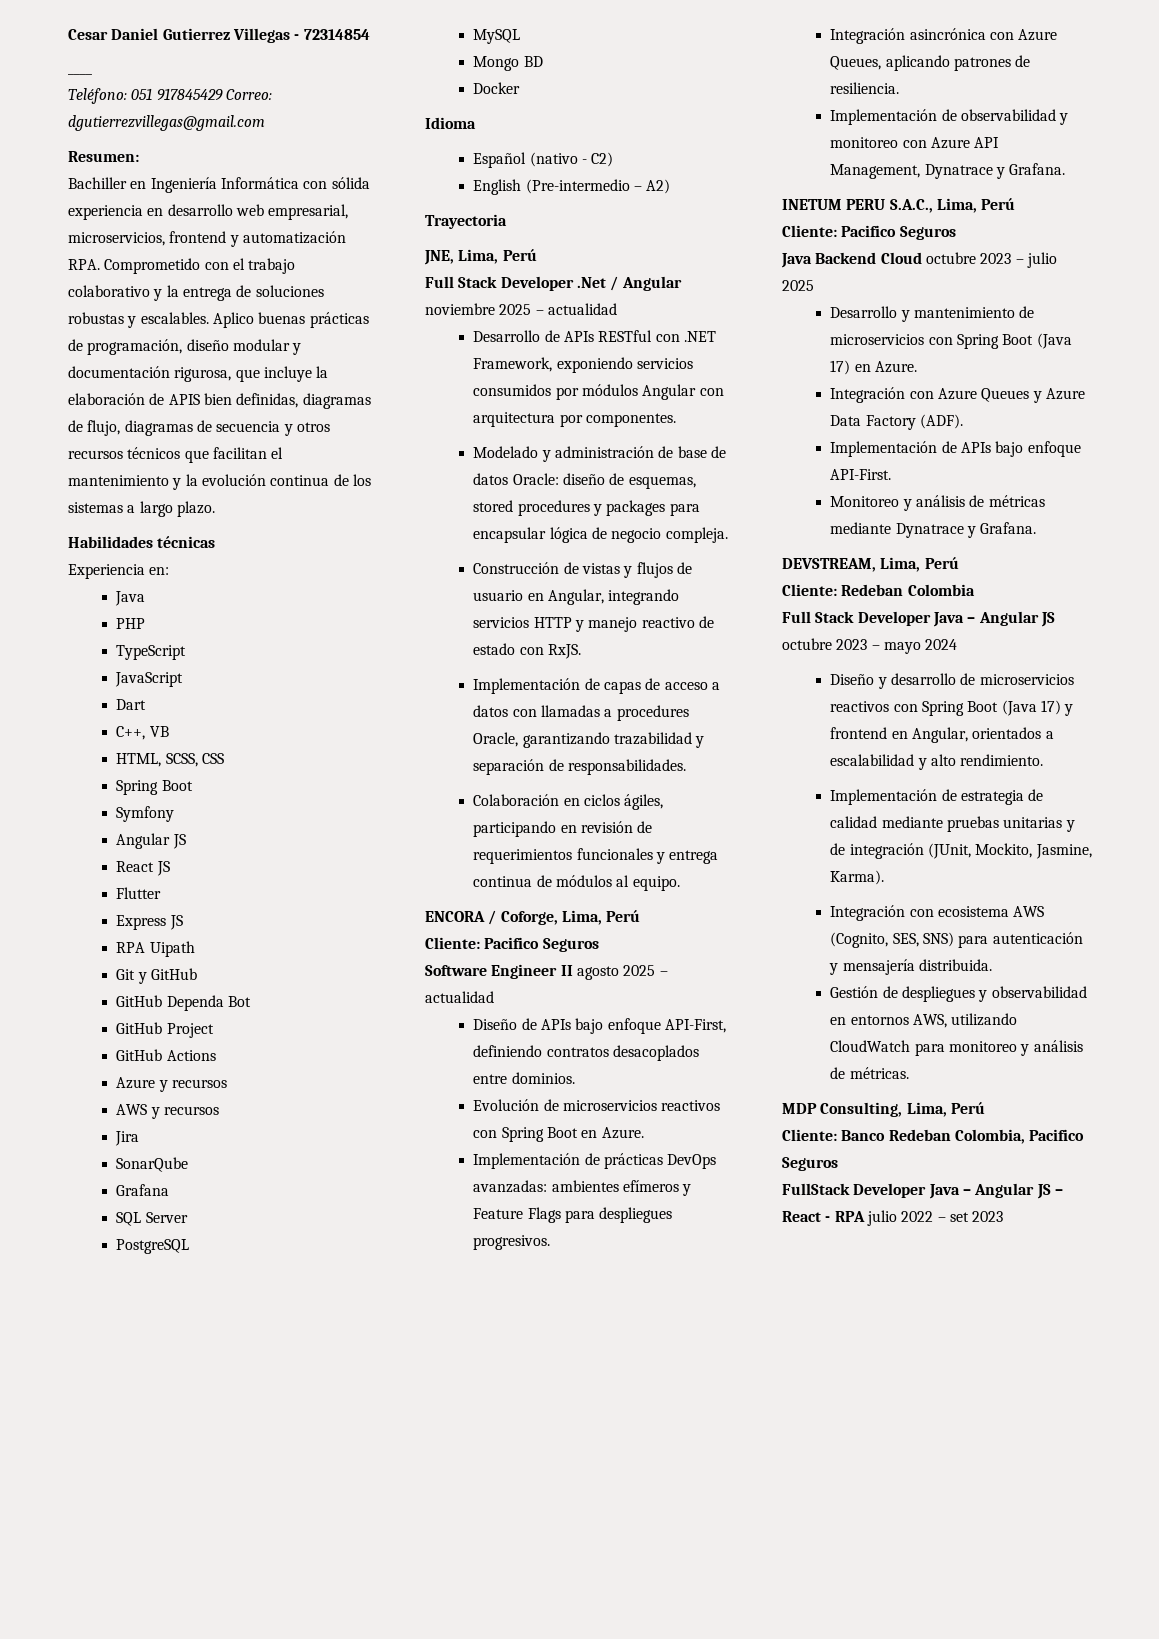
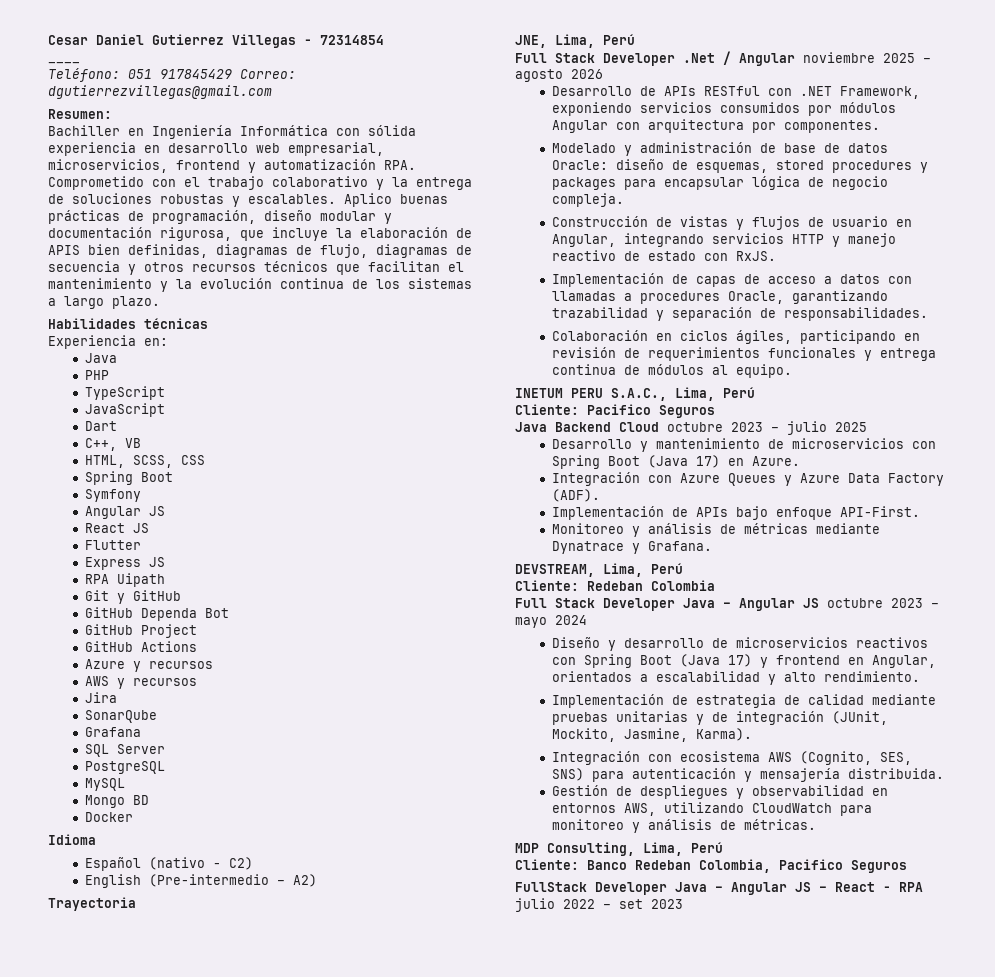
- Full Stack Developer .Net / Angular noviembre 2025 – actualidad
+ Full Stack Developer .Net / Angular noviembre 2025 – agosto 2026
- ENCORA / Coforge, Lima, Perú
- Cliente: Pacifico Seguros
- Software Engineer II agosto 2025 – actualidad
- Diseño de APIs bajo enfoque API-First, definiendo contratos desacoplados entre dominios.
- Evolución de microservicios reactivos con Spring Boot en Azure.
- Implementación de prácticas DevOps avanzadas: ambientes efímeros y Feature Flags para despliegues progresivos.
- Integración asincrónica con Azure Queues, aplicando patrones de resiliencia.
- Implementación de observabilidad y monitoreo con Azure API Management, Dynatrace y Grafana.

